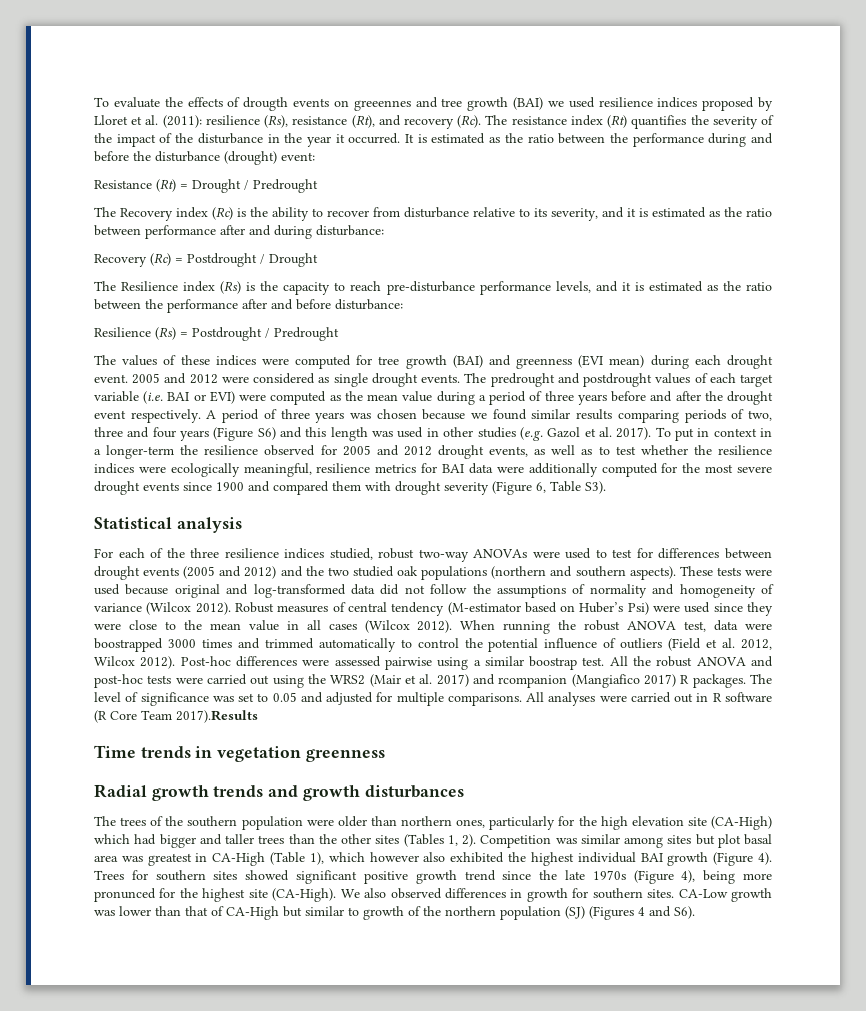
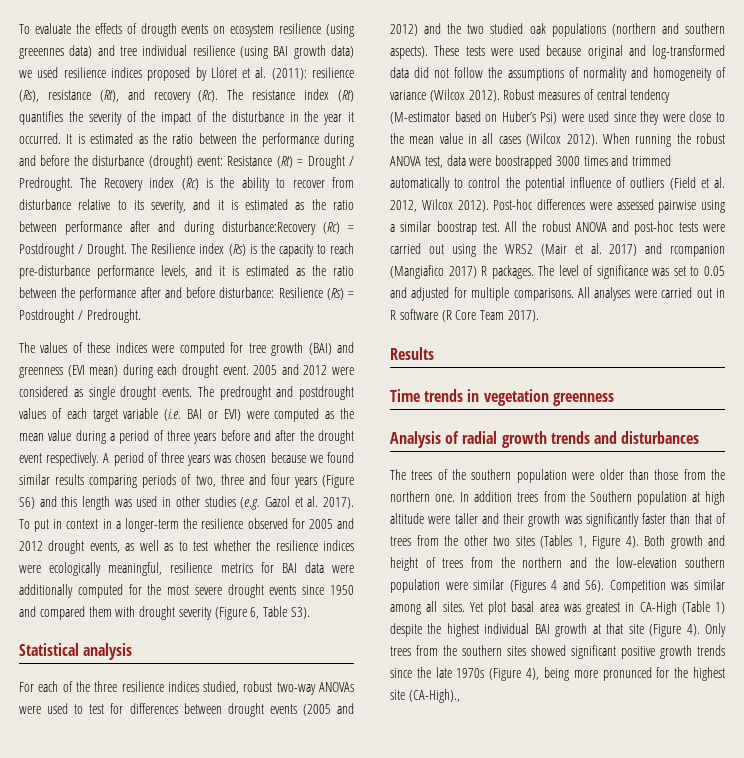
- To evaluate the effects of drougth events on greeennes and tree growth (BAI) we used resilience indices proposed by Lloret et al. (2011): resilience (Rs), resistance (Rt), and recovery (Rc). The resistance index (Rt) quantifies the severity of the impact of the disturbance in the year it occurred.
+ To evaluate the effects of drougth events on ecosystem resilience (using greeennes data) and tree individual resilience (using BAI growth data) we used resilience indices proposed by Lloret et al. (2011): resilience (Rs), resistance (Rt), and recovery (Rc). The resistance index (Rt) quantifies the severity of the impact of the disturbance in the year it occurred.
- It is estimated as the ratio between the performance during and before the disturbance (drought) event:
- Resistance (Rt) = Drought / Predrought
- The Recovery index (Rc) is the ability to recover from disturbance relative to its severity, and it is estimated as the ratio between performance after and during disturbance:
- Recovery (Rc) = Postdrought / Drought
- The Resilience index (Rs) is the capacity to reach pre-disturbance performance levels, and it is estimated as the ratio between the performance after and before disturbance:
- Resilience (Rs) = Postdrought / Predrought
+ It is estimated as the ratio between the performance during and before the disturbance (drought) event: Resistance (Rt) = Drought / Predrought. The Recovery index (Rc) is the ability to recover from disturbance relative to its severity, and it is estimated as the ratio between performance after and during disturbance:Recovery (Rc) = Postdrought / Drought. The Resilience index (Rs) is the capacity to reach pre-disturbance performance levels, and it is estimated as the ratio between the performance after and before disturbance: Resilience (Rs) = Postdrought / Predrought.
- To put in context in a longer-term the resilience observed for 2005 and 2012 drought events, as well as to test whether the resilience indices were ecologically meaningful, resilience metrics for BAI data were additionally computed for the most severe drought events since 1900 and compared them with drought severity (Figure 6, Table S3).
+ To put in context in a longer-term the resilience observed for 2005 and 2012 drought events, as well as to test whether the resilience indices were ecologically meaningful, resilience metrics for BAI data were additionally computed for the most severe drought events since 1950 and compared them with drought severity (Figure 6, Table S3).
- All analyses were carried out in R software (R Core Team 2017).Results
+ All analyses were carried out in R software (R Core Team 2017).
+ Results
- Radial growth trends and growth disturbances
+ Analysis of radial growth trends and disturbances
- The trees of the southern population were older than northern ones, particularly for the high elevation site (CA-High) which had bigger and taller trees than the other sites (Tables 1, 2). Competition was similar among sites but plot basal area was greatest in CA-High (Table 1), which however also exhibited the highest individual BAI growth (Figure 4). Trees for southern sites showed significant positive growth trend since the late 1970s (Figure 4), being more pronunced for the highest site (CA-High). We also observed differences in growth for southern sites. CA-Low growth was lower than that of CA-High but similar to growth of the northern population (SJ) (Figures 4 and S6).
+ The trees of the southern population were older than those from the northern one. In addition trees from the Southern population at high altitude were taller and their growth was significantly faster than that of trees from the other two sites (Tables 1, Figure 4). Both growth and height of trees from the northern and the low-elevation southern population were similar (Figures 4 and S6). Competition was similar among all sites. Yet plot basal area was greatest in CA-High (Table 1) despite the highest individual BAI growth at that site (Figure 4). Only trees from the southern sites showed significant positive growth trends since the late 1970s (Figure 4), being more pronunced for the highest site (CA-High).,

